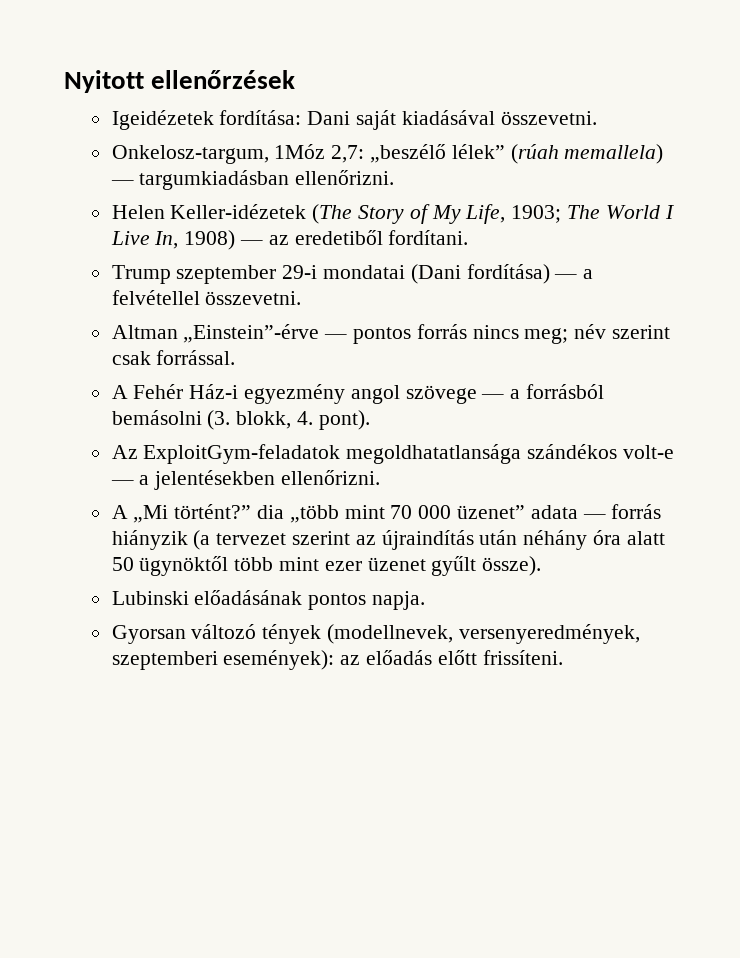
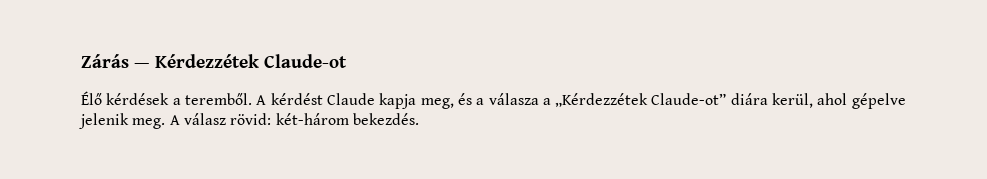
- Nyitott ellenőrzések
- Igeidézetek fordítása: Dani saját kiadásával összevetni.
- Onkelosz-targum, 1Móz 2,7: „beszélő lélek” (rúah memallela) — targumkiadásban ellenőrizni.
- Helen Keller-idézetek (The Story of My Life, 1903; The World I Live In, 1908) — az eredetiből fordítani.
- Trump szeptember 29-i mondatai (Dani fordítása) — a felvétellel összevetni.
- Altman „Einstein”-érve — pontos forrás nincs meg; név szerint csak forrással.
- A Fehér Ház-i egyezmény angol szövege — a forrásból bemásolni (3. blokk, 4. pont).
- Az ExploitGym-feladatok megoldhatatlansága szándékos volt-e — a jelentésekben ellenőrizni.
- A „Mi történt?” dia „több mint 70 000 üzenet” adata — forrás hiányzik (a tervezet szerint az újraindítás után néhány óra alatt 50 ügynöktől több mint ezer üzenet gyűlt össze).
- Lubinski előadásának pontos napja.
- Gyorsan változó tények (modellnevek, versenyeredmények, szeptemberi események): az előadás előtt frissíteni.
+ Zárás — Kérdezzétek Claude-ot
+ Élő kérdések a teremből. A kérdést Claude kapja meg, és a válasza a „Kérdezzétek Claude-ot” diára kerül, ahol gépelve jelenik meg. A válasz rövid: két-három bekezdés.

